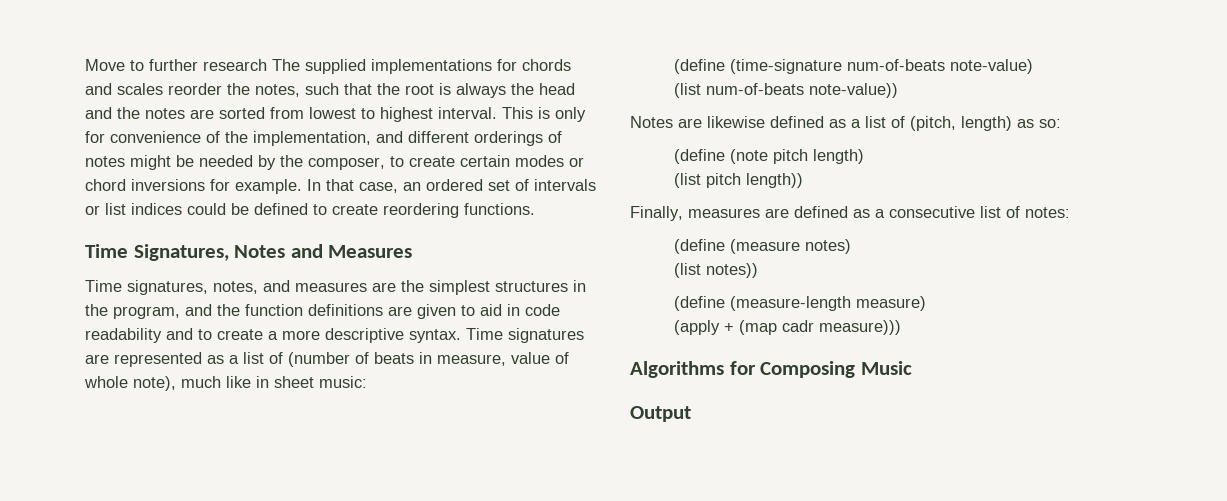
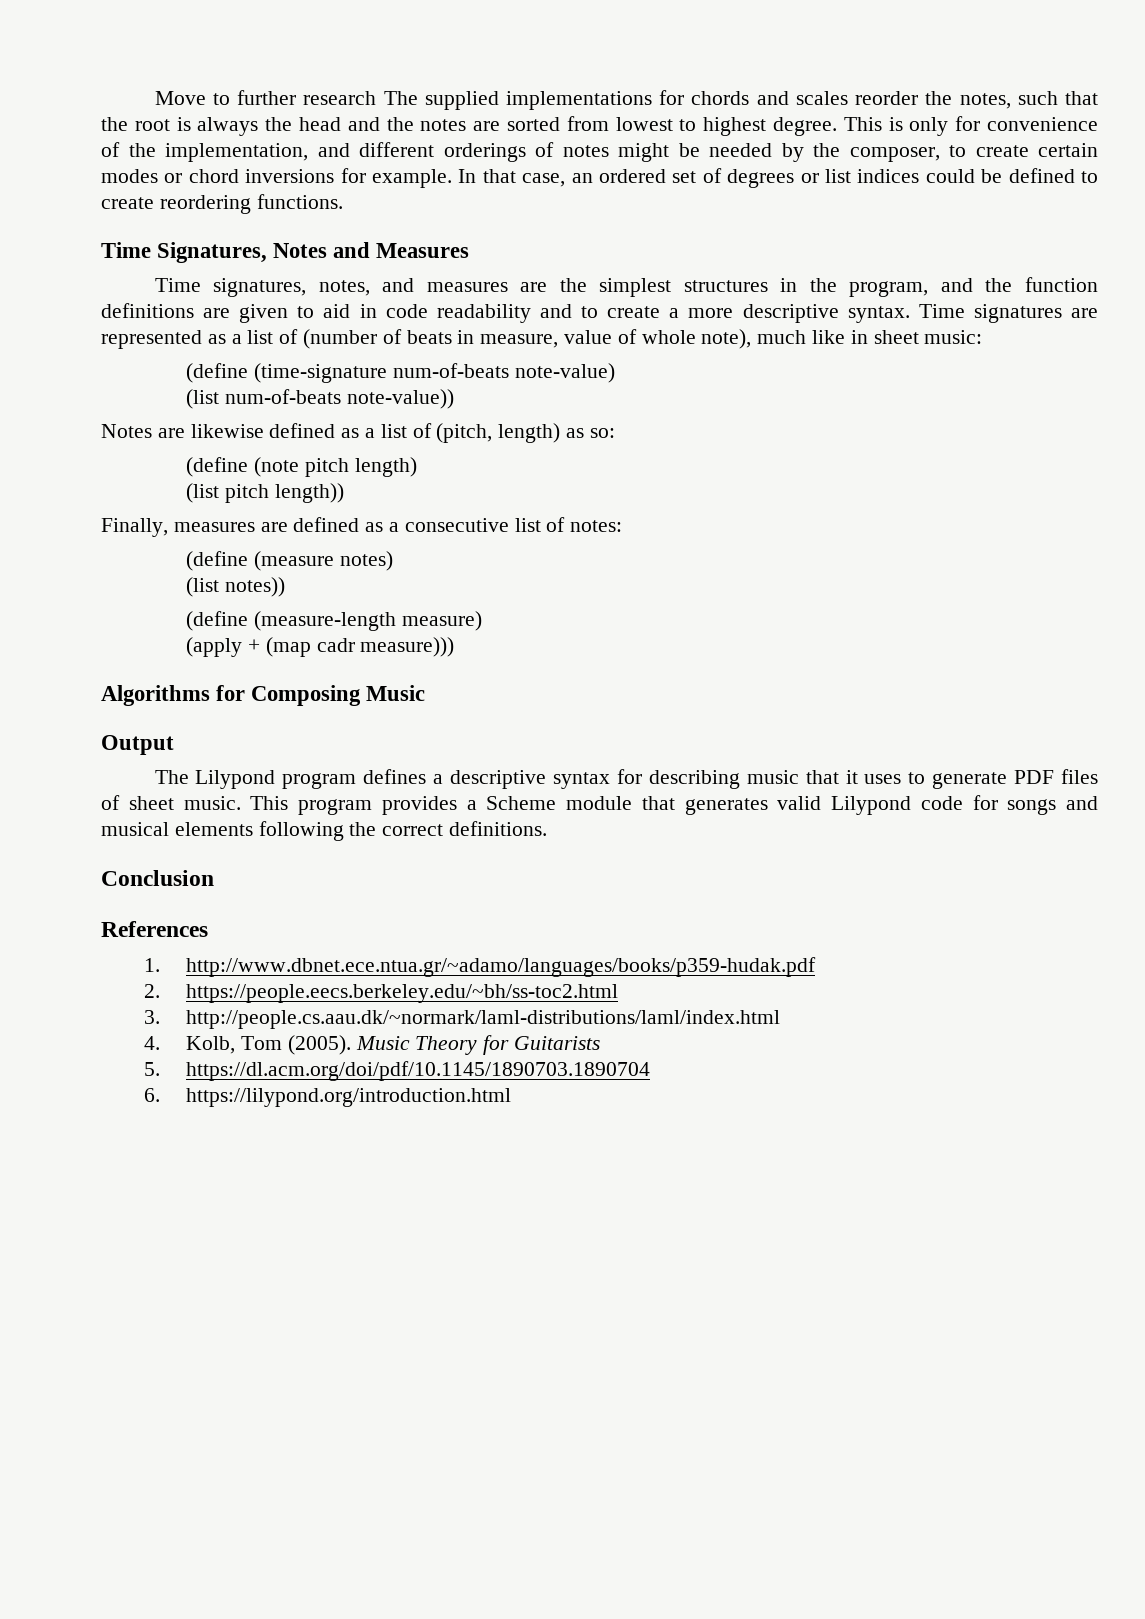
- Move to further research The supplied implementations for chords and scales reorder the notes, such that the root is always the head and the notes are sorted from lowest to highest interval.
+ Move to further research The supplied implementations for chords and scales reorder the notes, such that the root is always the head and the notes are sorted from lowest to highest degree.
- In that case, an ordered set of intervals or list indices could be defined to create reordering functions.
+ In that case, an ordered set of degrees or list indices could be defined to create reordering functions.
+ The Lilypond program defines a descriptive syntax for describing music that it uses to generate PDF files of sheet music. This program provides a Scheme module that generates valid Lilypond code for songs and musical elements following the correct definitions.
+ Conclusion
+ References
+ 1. http://www.dbnet.ece.ntua.gr/~adamo/languages/books/p359-hudak.pdf
+ 2. https://people.eecs.berkeley.edu/~bh/ss-toc2.html
+ 3. http://people.cs.aau.dk/~normark/laml-distributions/laml/index.html
+ 4. Kolb, Tom (2005). Music Theory for Guitarists
+ 5. https://dl.acm.org/doi/pdf/10.1145/1890703.1890704
+ 6. https://lilypond.org/introduction.html

